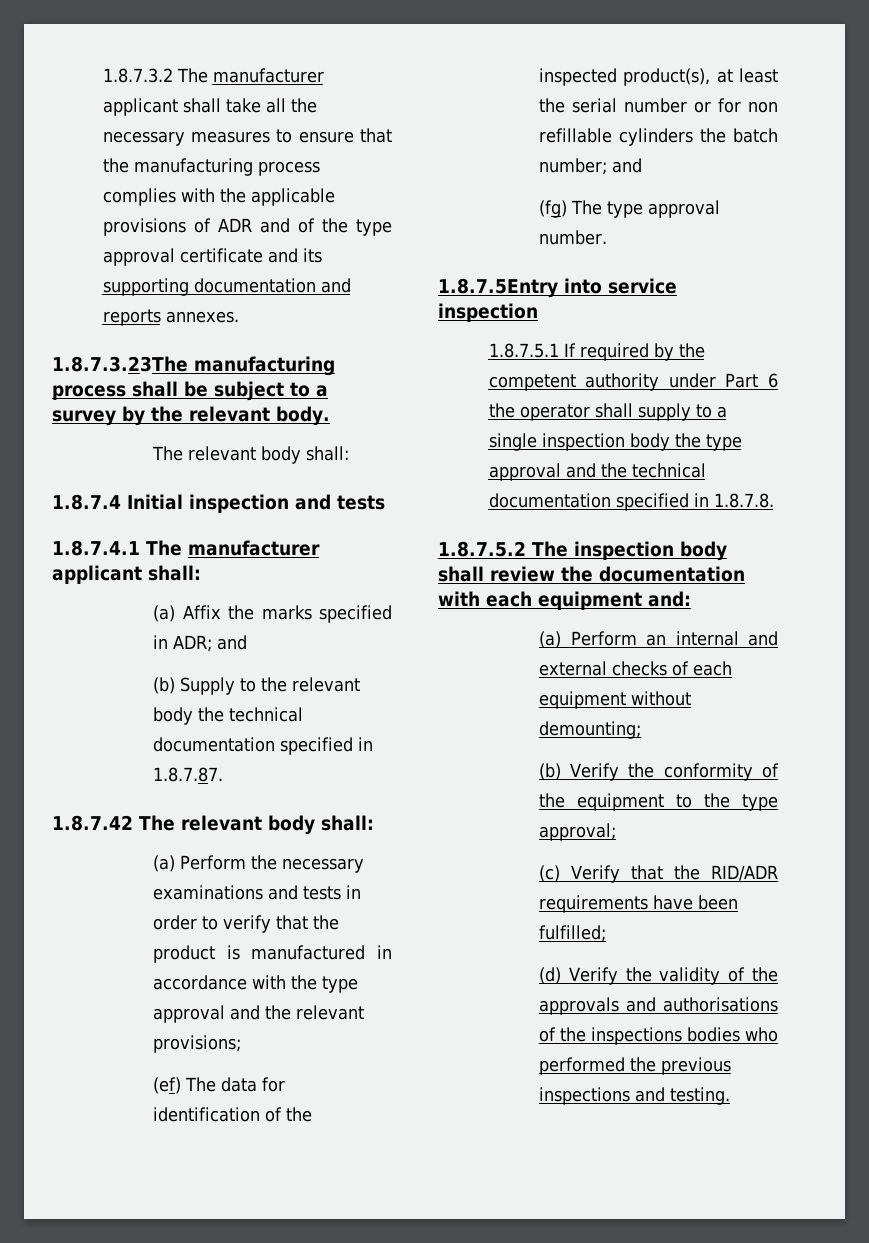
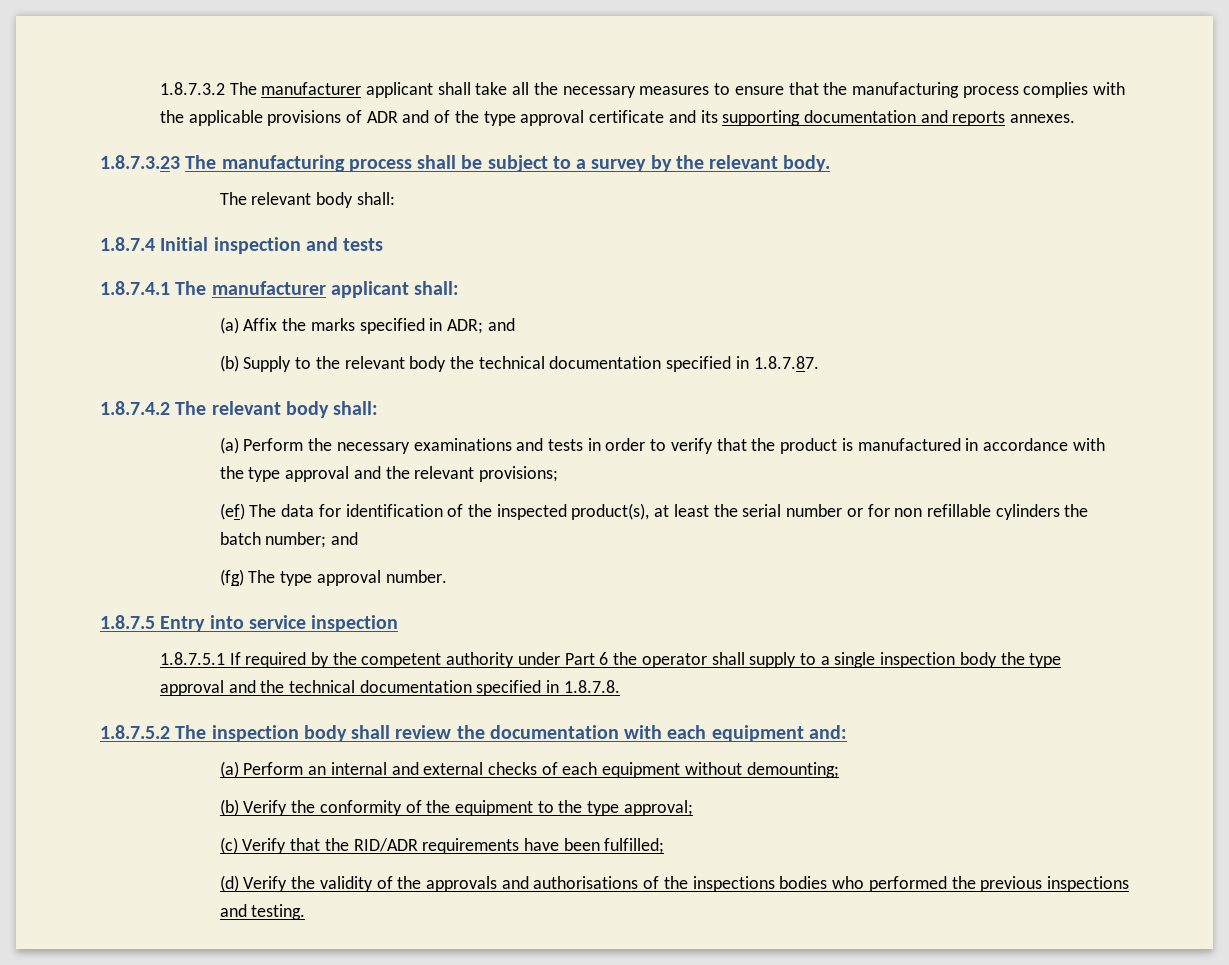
- 1.8.7.3.23The manufacturing process shall be subject to a survey by the relevant body.
+ 1.8.7.3.23 The manufacturing process shall be subject to a survey by the relevant body.
- 1.8.7.42 The relevant body shall:
+ 1.8.7.4.2 The relevant body shall:
- 1.8.7.5Entry into service inspection
+ 1.8.7.5 Entry into service inspection

